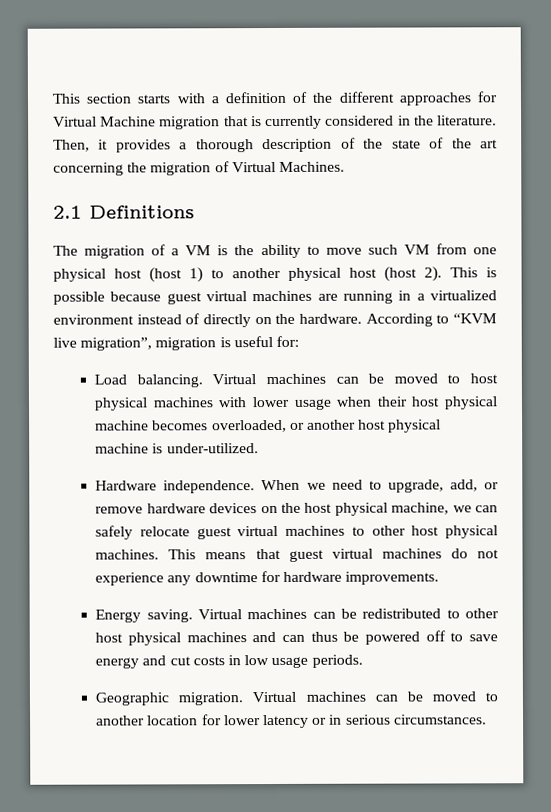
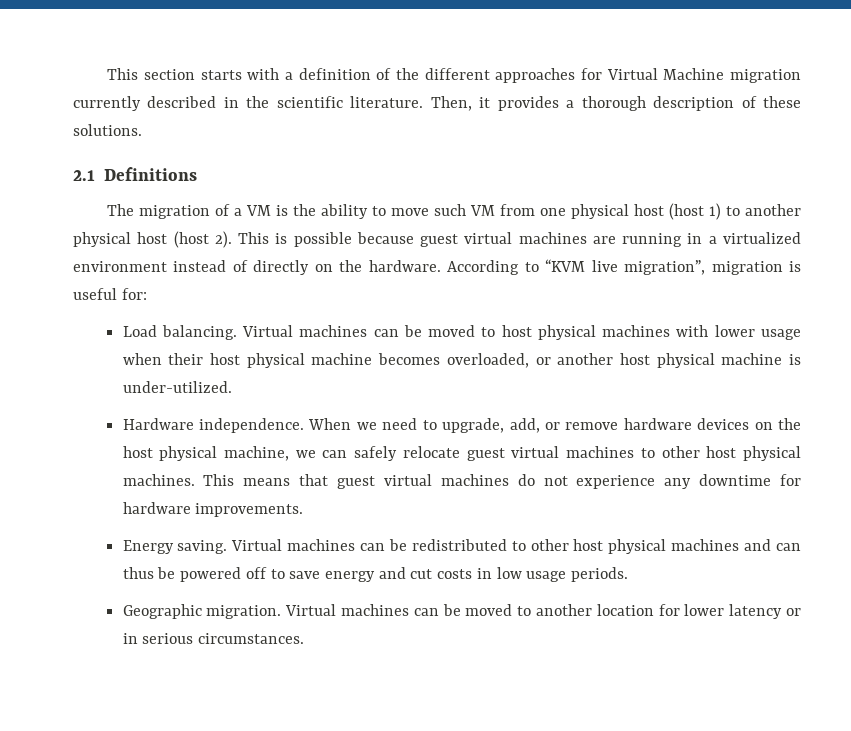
- This section starts with a definition of the different approaches for Virtual Machine migration that is currently considered in the literature.
+ This section starts with a definition of the different approaches for Virtual Machine migration currently described in the scientific literature.
- Then, it provides a thorough description of the state of the art concerning the migration of Virtual Machines.
+ Then, it provides a thorough description of these solutions.

